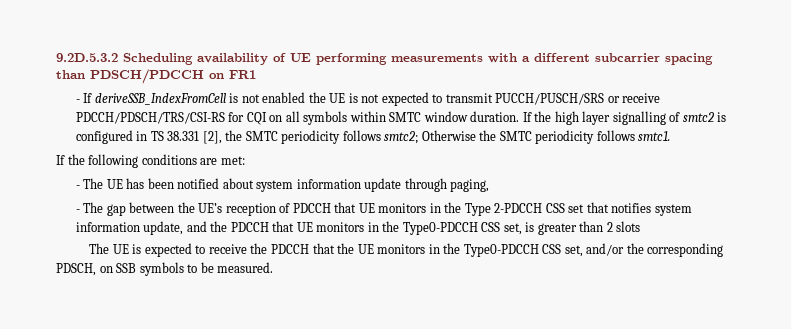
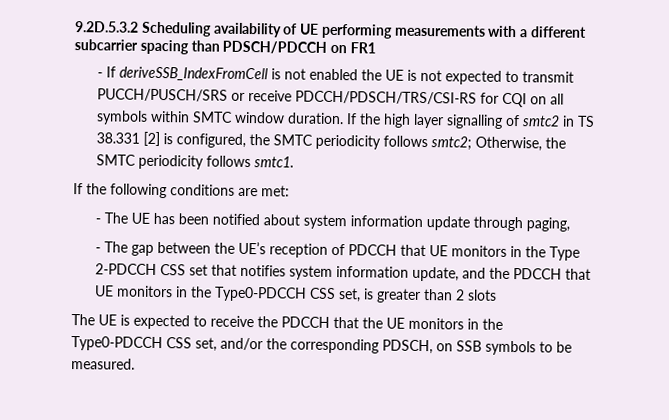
- If the high layer signalling of smtc2 is configured in TS 38.331 [2], the SMTC periodicity follows smtc2; Otherwise the SMTC periodicity follows smtc1.
+ If the high layer signalling of smtc2 in TS 38.331 [2] is configured, the SMTC periodicity follows smtc2; Otherwise, the SMTC periodicity follows smtc1.

